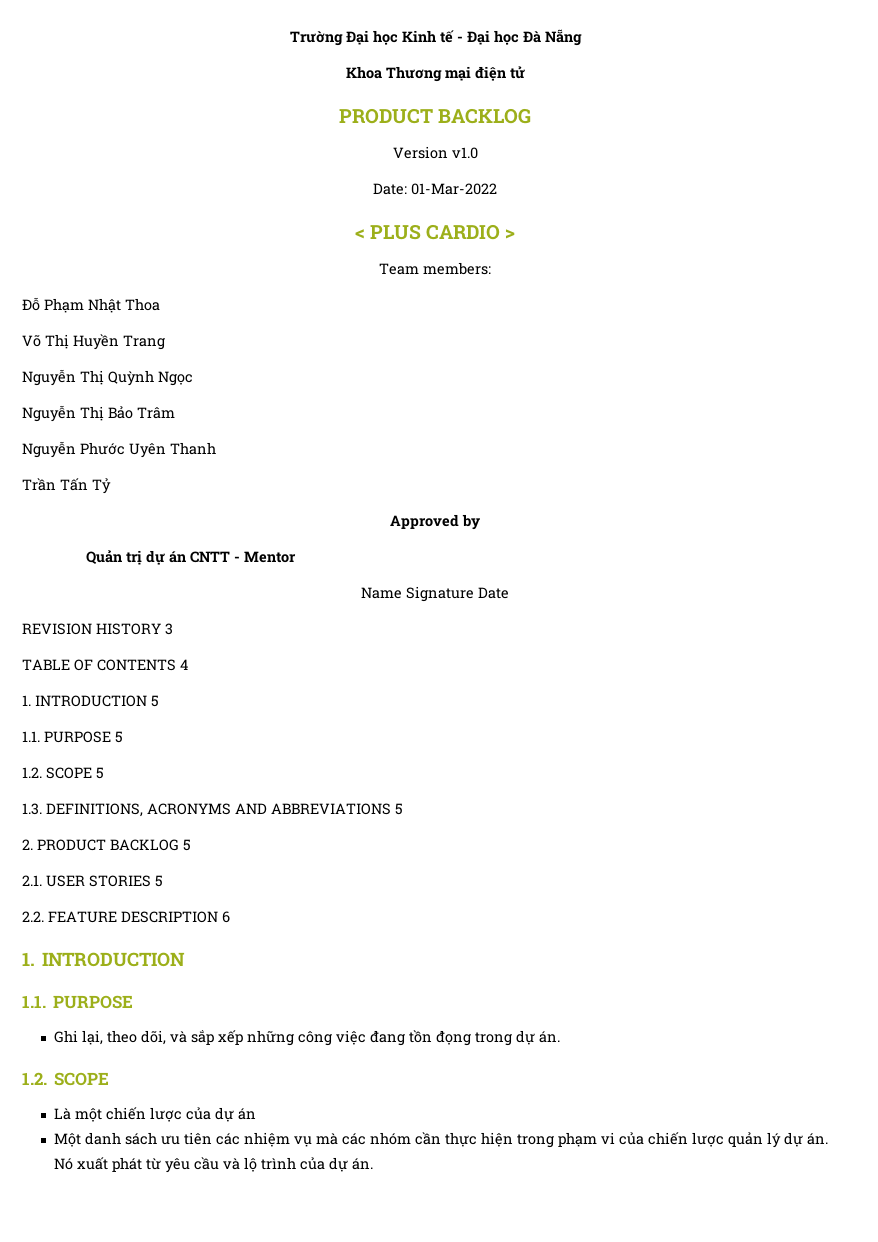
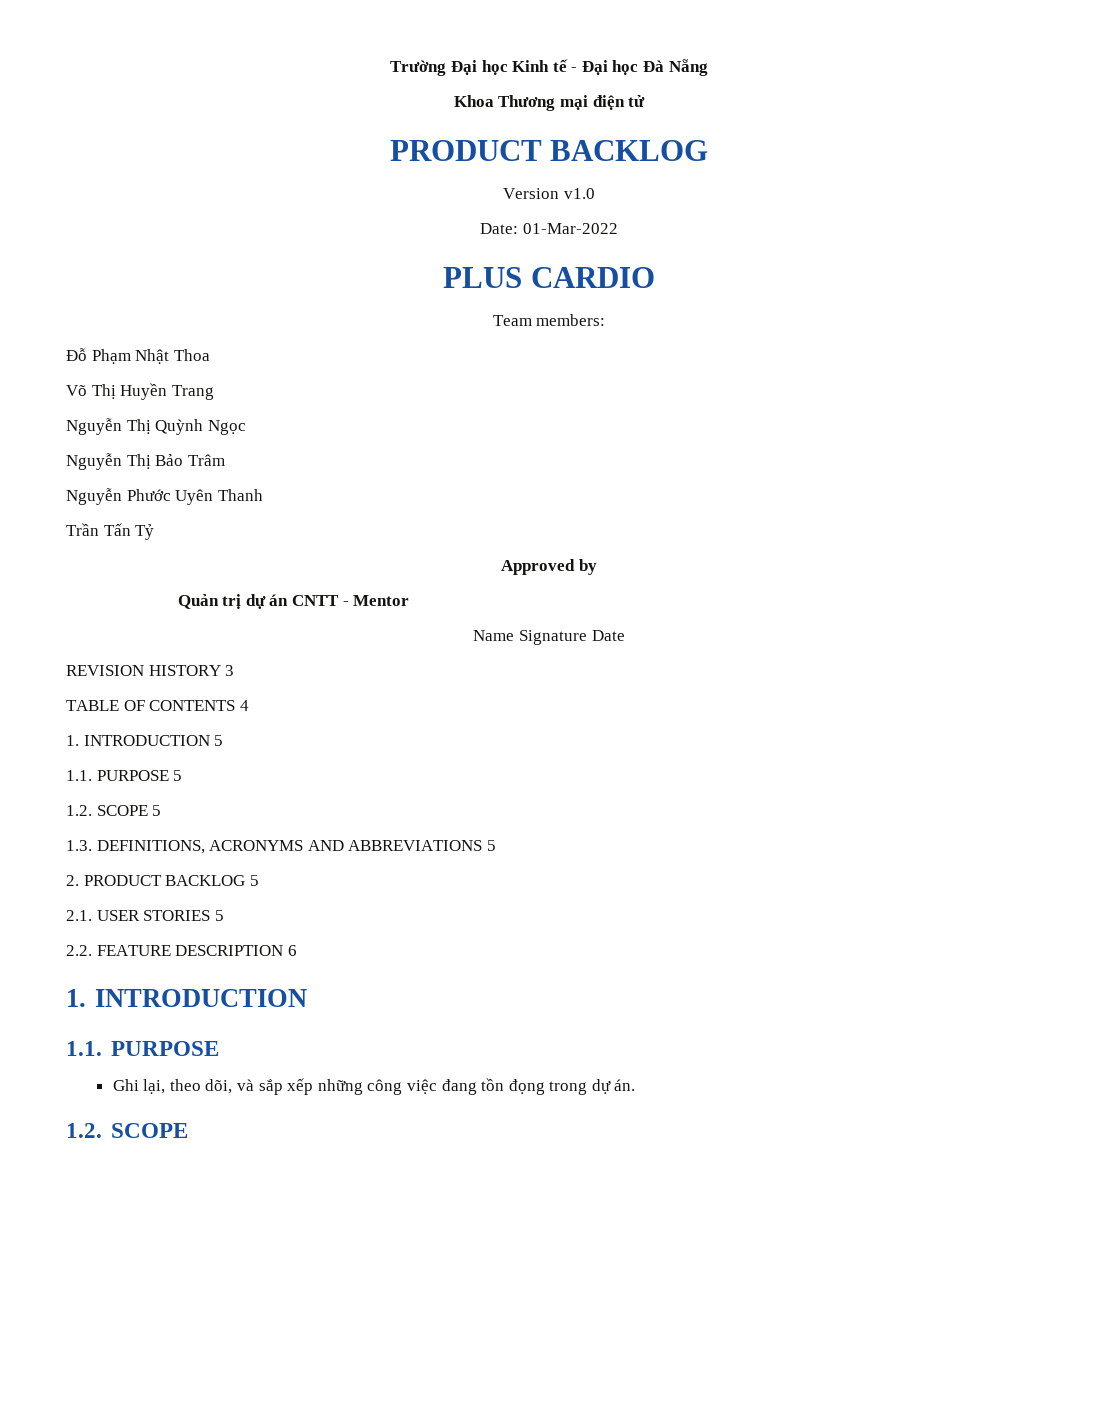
- < PLUS CARDIO >
+ PLUS CARDIO
- Là một chiến lược của dự án
- Một danh sách ưu tiên các nhiệm vụ mà các nhóm cần thực hiện trong phạm vi của chiến lược quản lý dự án. Nó xuất phát từ yêu cầu và lộ trình của dự án.

